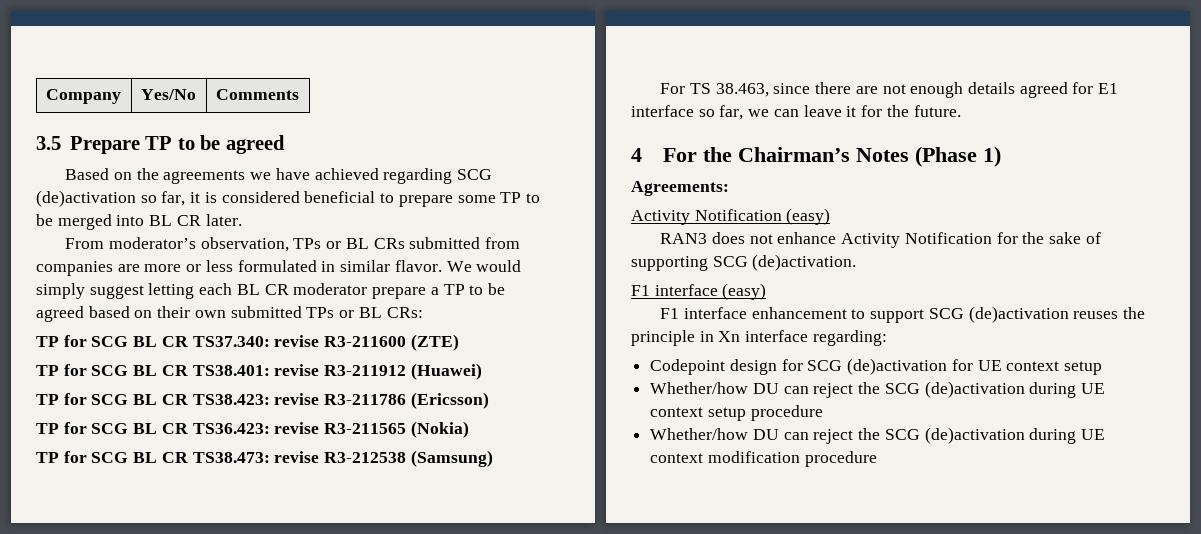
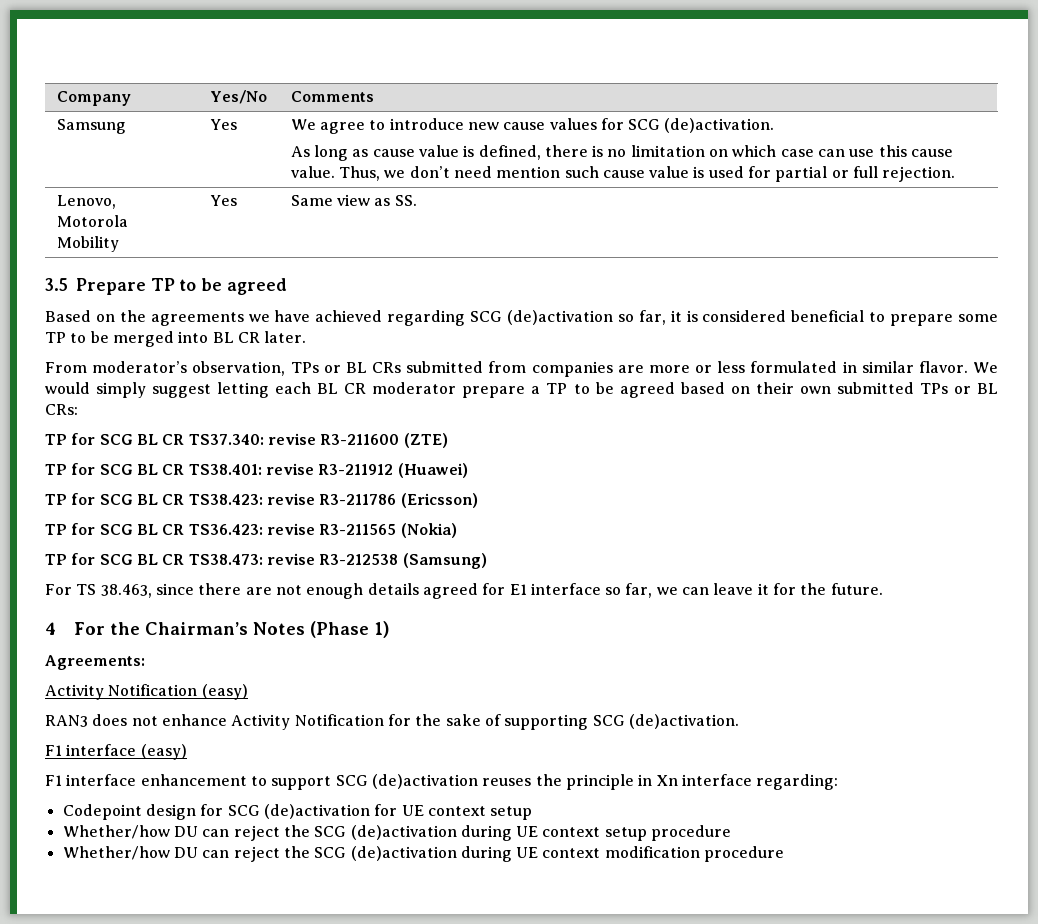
+ Samsung | Yes | We agree to introduce new cause values for SCG (de)activation.
+ As long as cause value is defined, there is no limitation on which case can use this cause value. Thus, we don’t need mention such cause value is used for partial or full rejection.
+ Lenovo, Motorola Mobility | Yes | Same view as SS.

